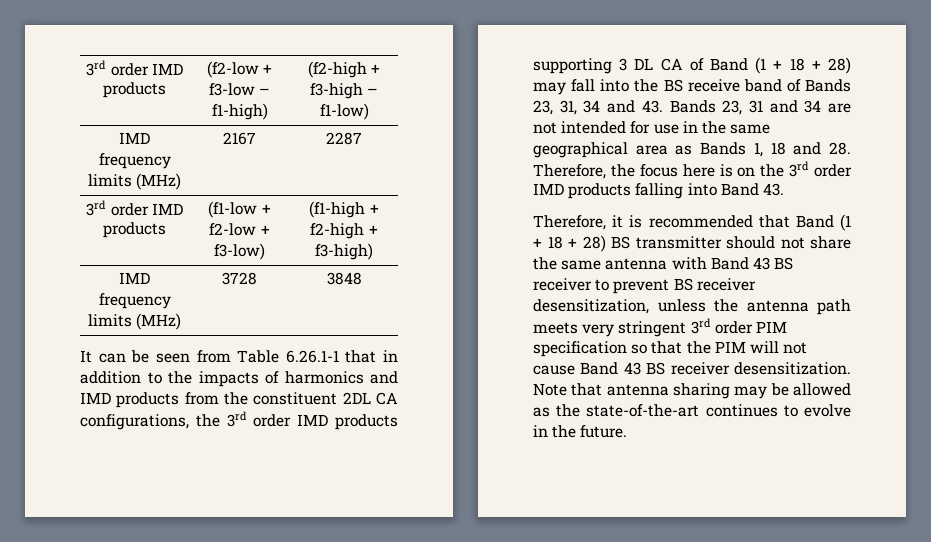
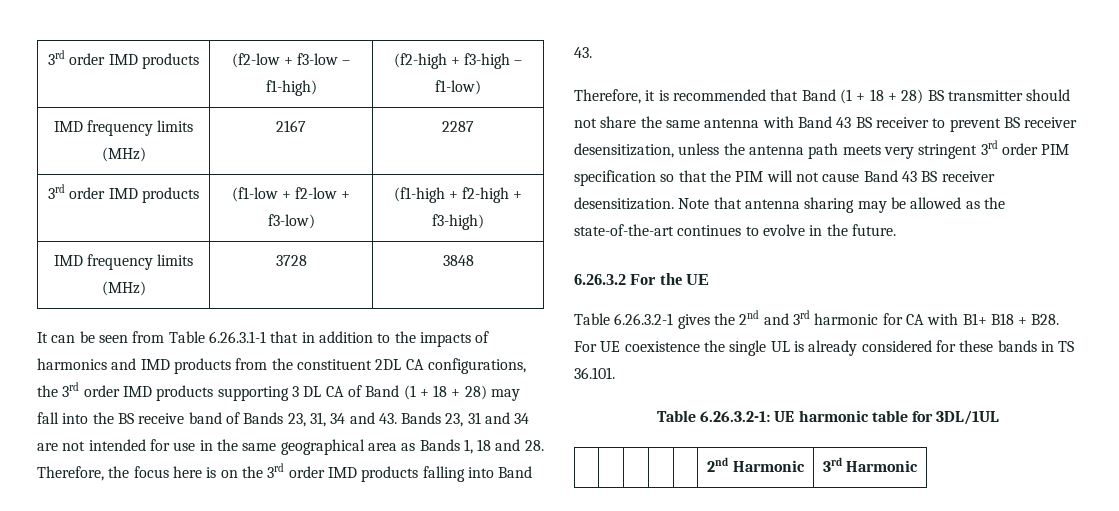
- It can be seen from Table 6.26.1-1 that in addition to the impacts of harmonics and IMD products from the constituent 2DL CA configurations, the 3rd order IMD products supporting 3 DL CA of Band (1 + 18 + 28) may fall into the BS receive band of Bands 23, 31, 34 and 43. Bands 23, 31 and 34 are not intended for use in the same geographical area as Bands 1, 18 and 28. Therefore, the focus here is on the 3rd order IMD products falling into Band 43.
+ It can be seen from Table 6.26.3.1-1 that in addition to the impacts of harmonics and IMD products from the constituent 2DL CA configurations, the 3rd order IMD products supporting 3 DL CA of Band (1 + 18 + 28) may fall into the BS receive band of Bands 23, 31, 34 and 43. Bands 23, 31 and 34 are not intended for use in the same geographical area as Bands 1, 18 and 28. Therefore, the focus here is on the 3rd order IMD products falling into Band 43.
+ 6.26.3.2 For the UE
+ Table 6.26.3.2-1 gives the 2nd and 3rd harmonic for CA with B1+ B18 + B28. For UE coexistence the single UL is already considered for these bands in TS 36.101.
+ Table 6.26.3.2-1: UE harmonic table for 3DL/1UL
+ | | | | | 2nd Harmonic | 3rd Harmonic

